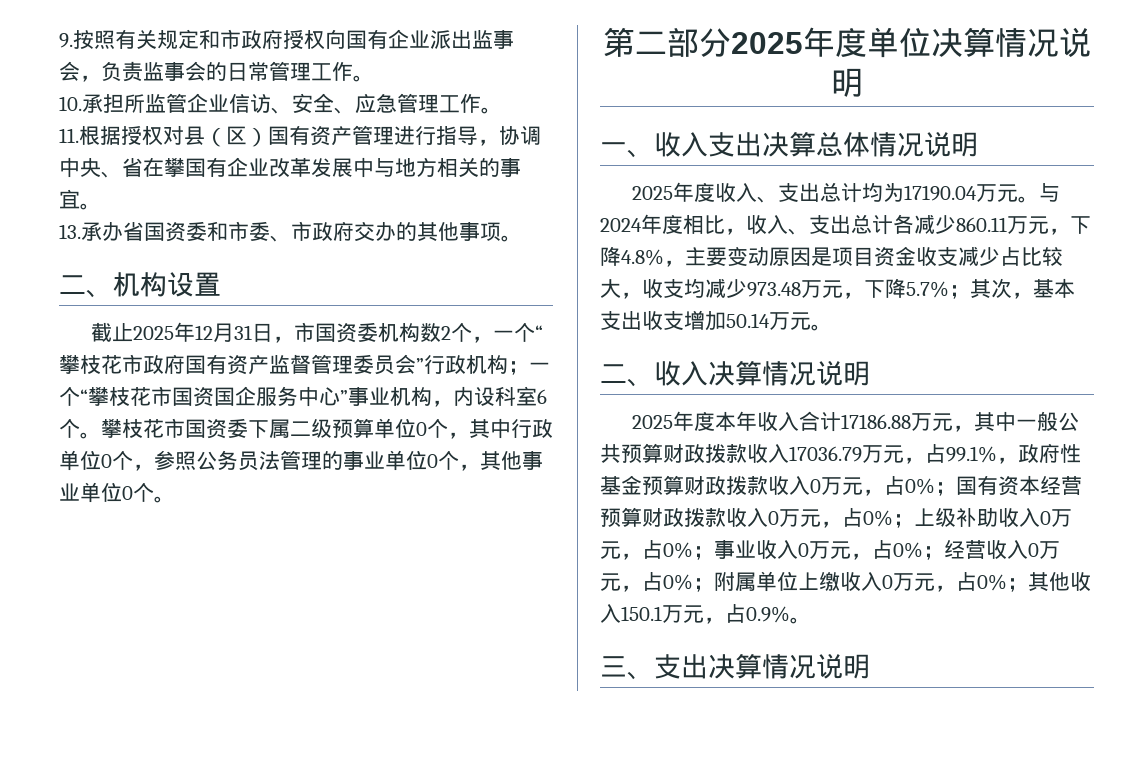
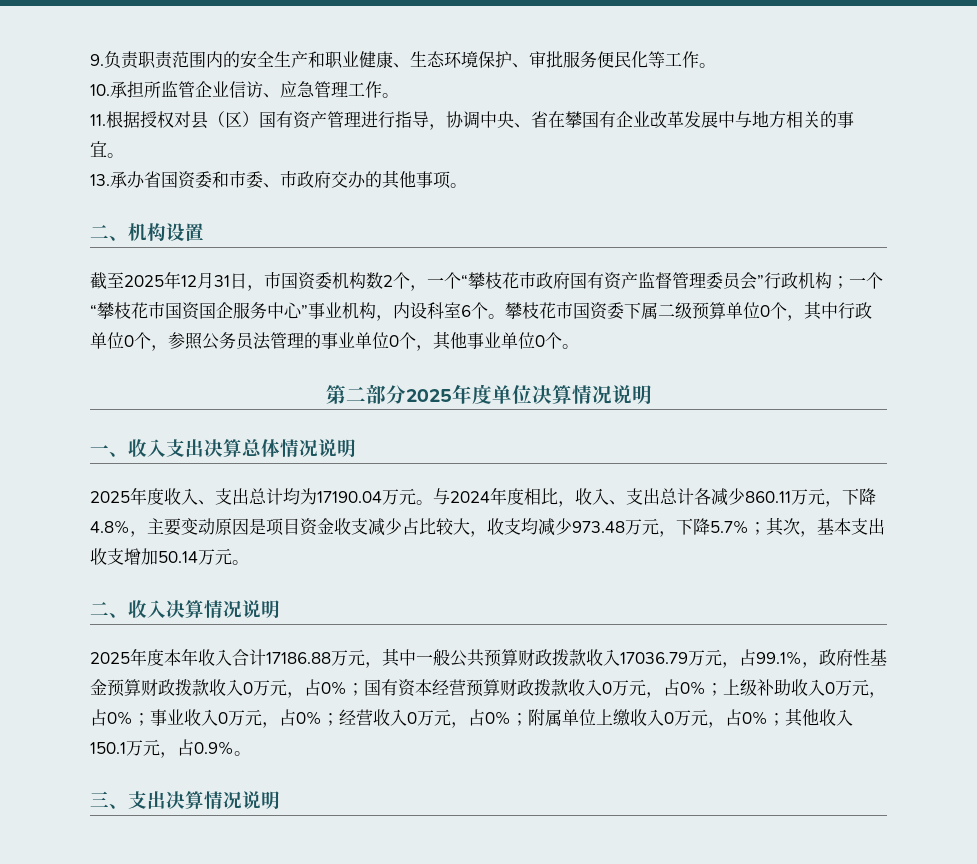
- 9.按照有关规定和市政府授权向国有企业派出监事会，负责监事会的日常管理工作。
+ 9.负责职责范围内的安全生产和职业健康、生态环境保护、审批服务便民化等工作。
- 10.承担所监管企业信访、安全、应急管理工作。
+ 10.承担所监管企业信访、应急管理工作。
- 截止2025年12月31日，市国资委机构数2个，一个“攀枝花市政府国有资产监督管理委员会”行政机构；一个“攀枝花市国资国企服务中心”事业机构，内设科室6个。
+ 截至2025年12月31日，市国资委机构数2个，一个“攀枝花市政府国有资产监督管理委员会”行政机构；一个“攀枝花市国资国企服务中心”事业机构，内设科室6个。

